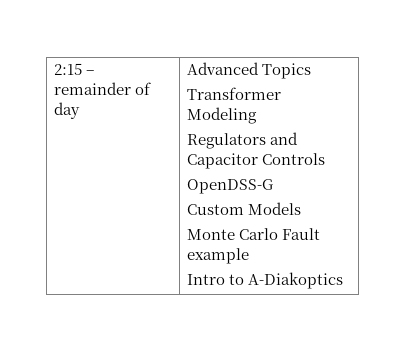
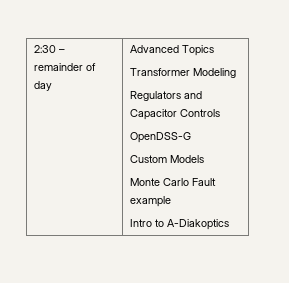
- 2:15 – remainder of day | Advanced Topics
+ 2:30 – remainder of day | Advanced Topics

